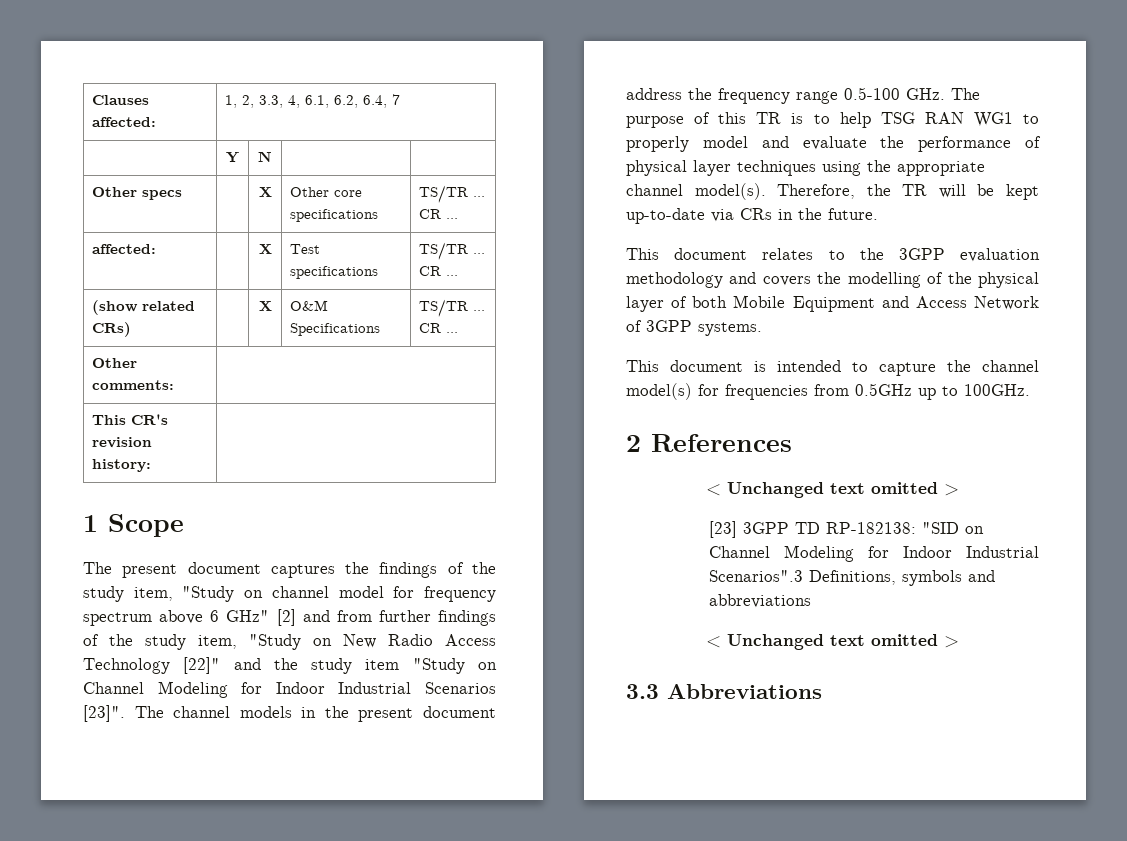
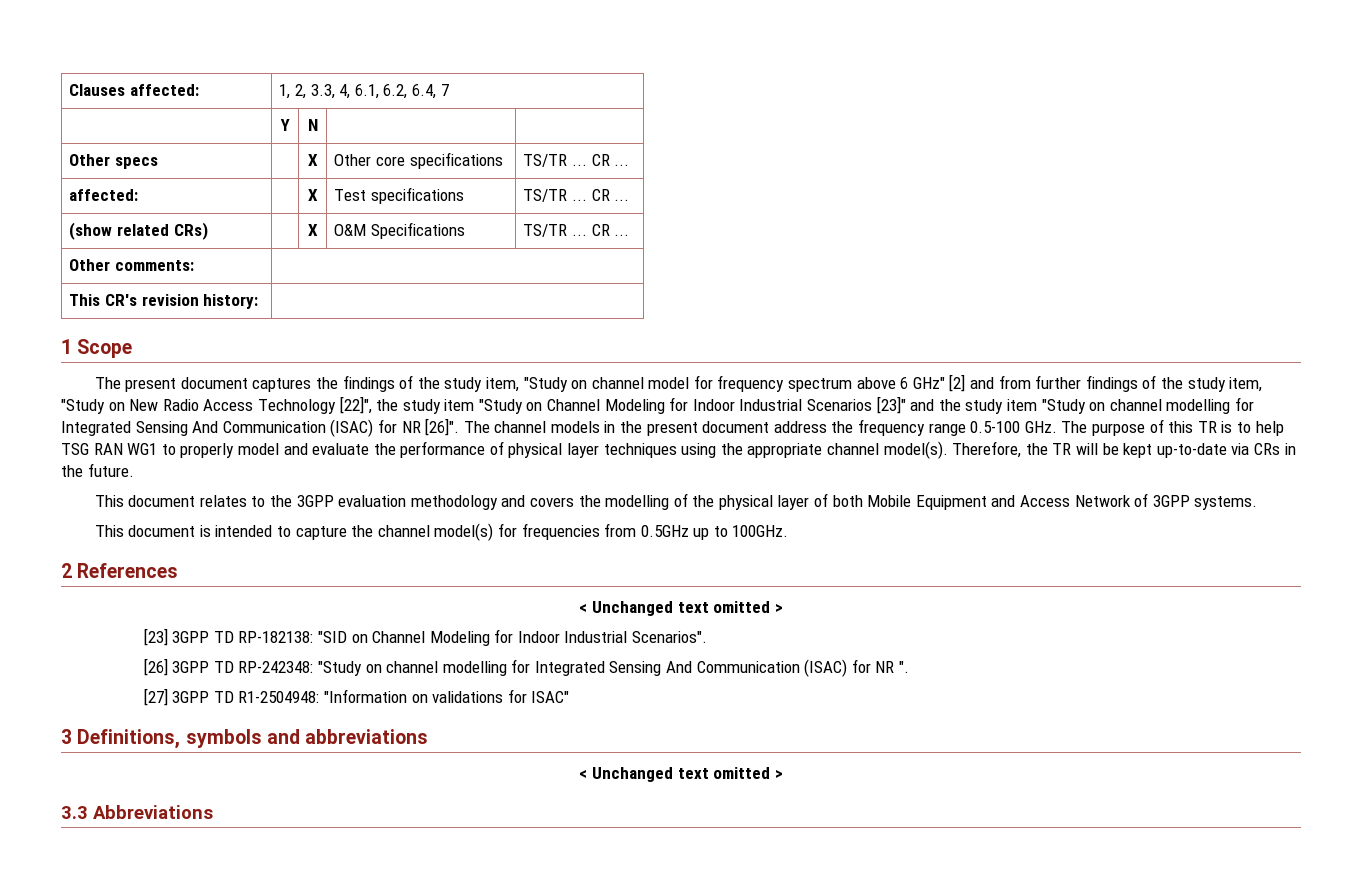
- The present document captures the findings of the study item, "Study on channel model for frequency spectrum above 6 GHz" [2] and from further findings of the study item, "Study on New Radio Access Technology [22]" and the study item "Study on Channel Modeling for Indoor Industrial Scenarios [23]".
+ The present document captures the findings of the study item, "Study on channel model for frequency spectrum above 6 GHz" [2] and from further findings of the study item, "Study on New Radio Access Technology [22]", the study item "Study on Channel Modeling for Indoor Industrial Scenarios [23]" and the study item "Study on channel modelling for Integrated Sensing And Communication (ISAC) for NR [26]".
- [23] 3GPP TD RP-182138: "SID on Channel Modeling for Indoor Industrial Scenarios".3 Definitions, symbols and abbreviations
+ [23] 3GPP TD RP-182138: "SID on Channel Modeling for Indoor Industrial Scenarios".
+ [26] 3GPP TD RP-242348: "Study on channel modelling for Integrated Sensing And Communication (ISAC) for NR ".
+ [27] 3GPP TD R1-2504948: "Information on validations for ISAC"
+ 3 Definitions, symbols and abbreviations

